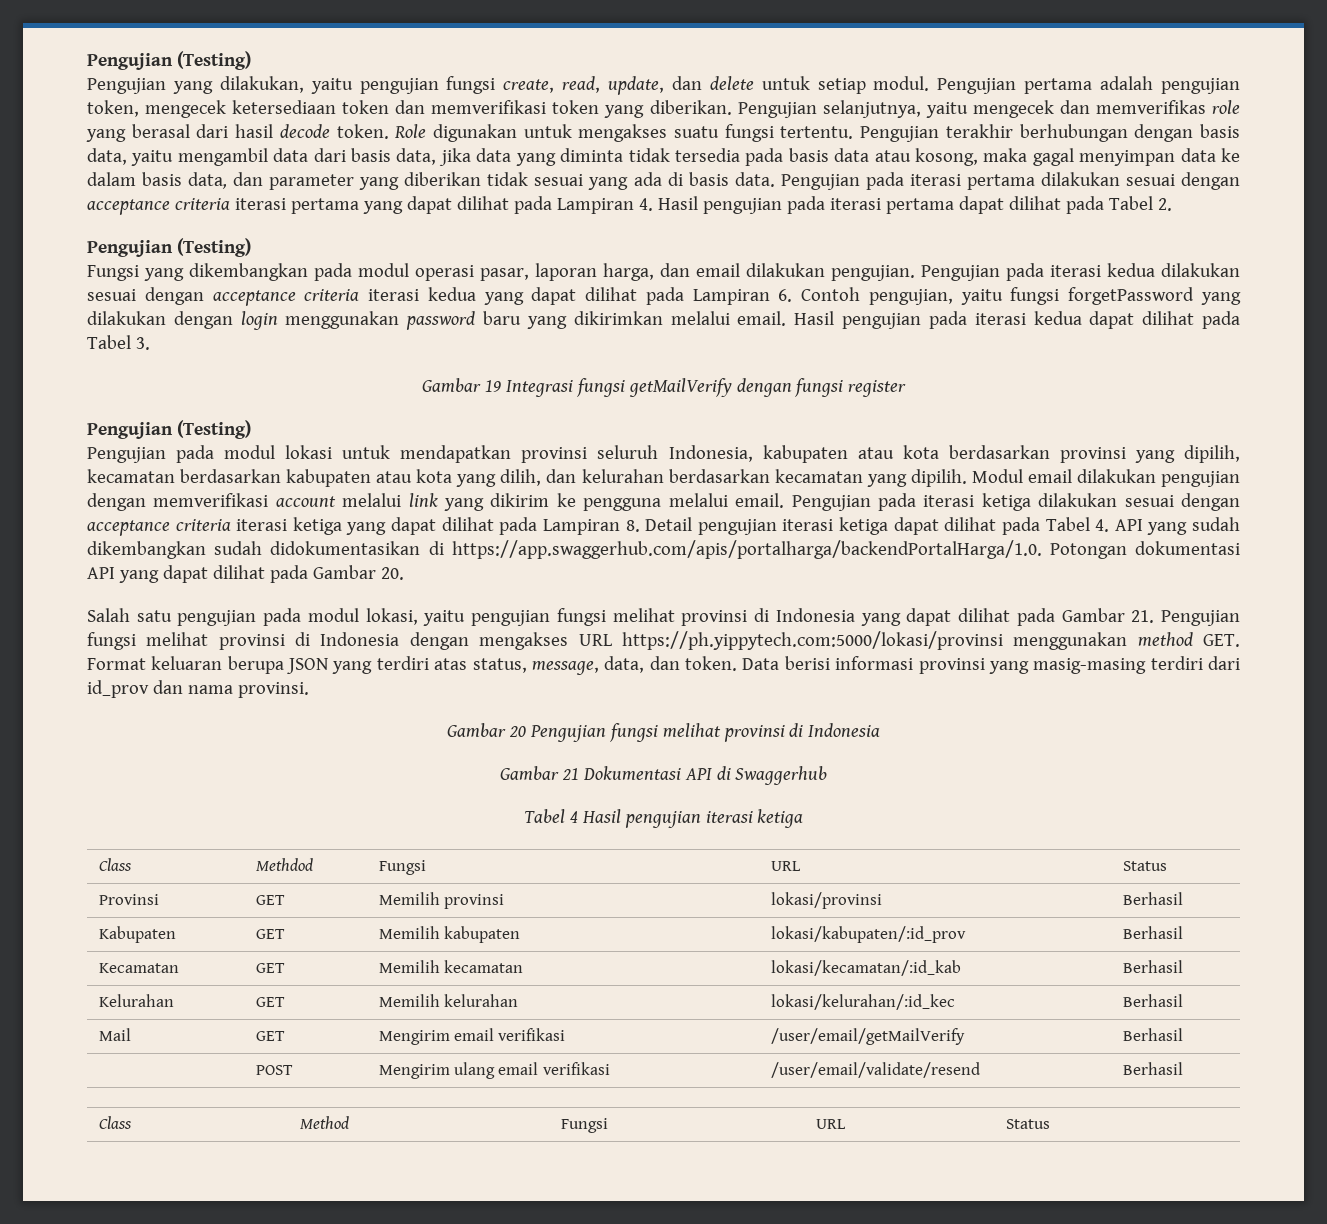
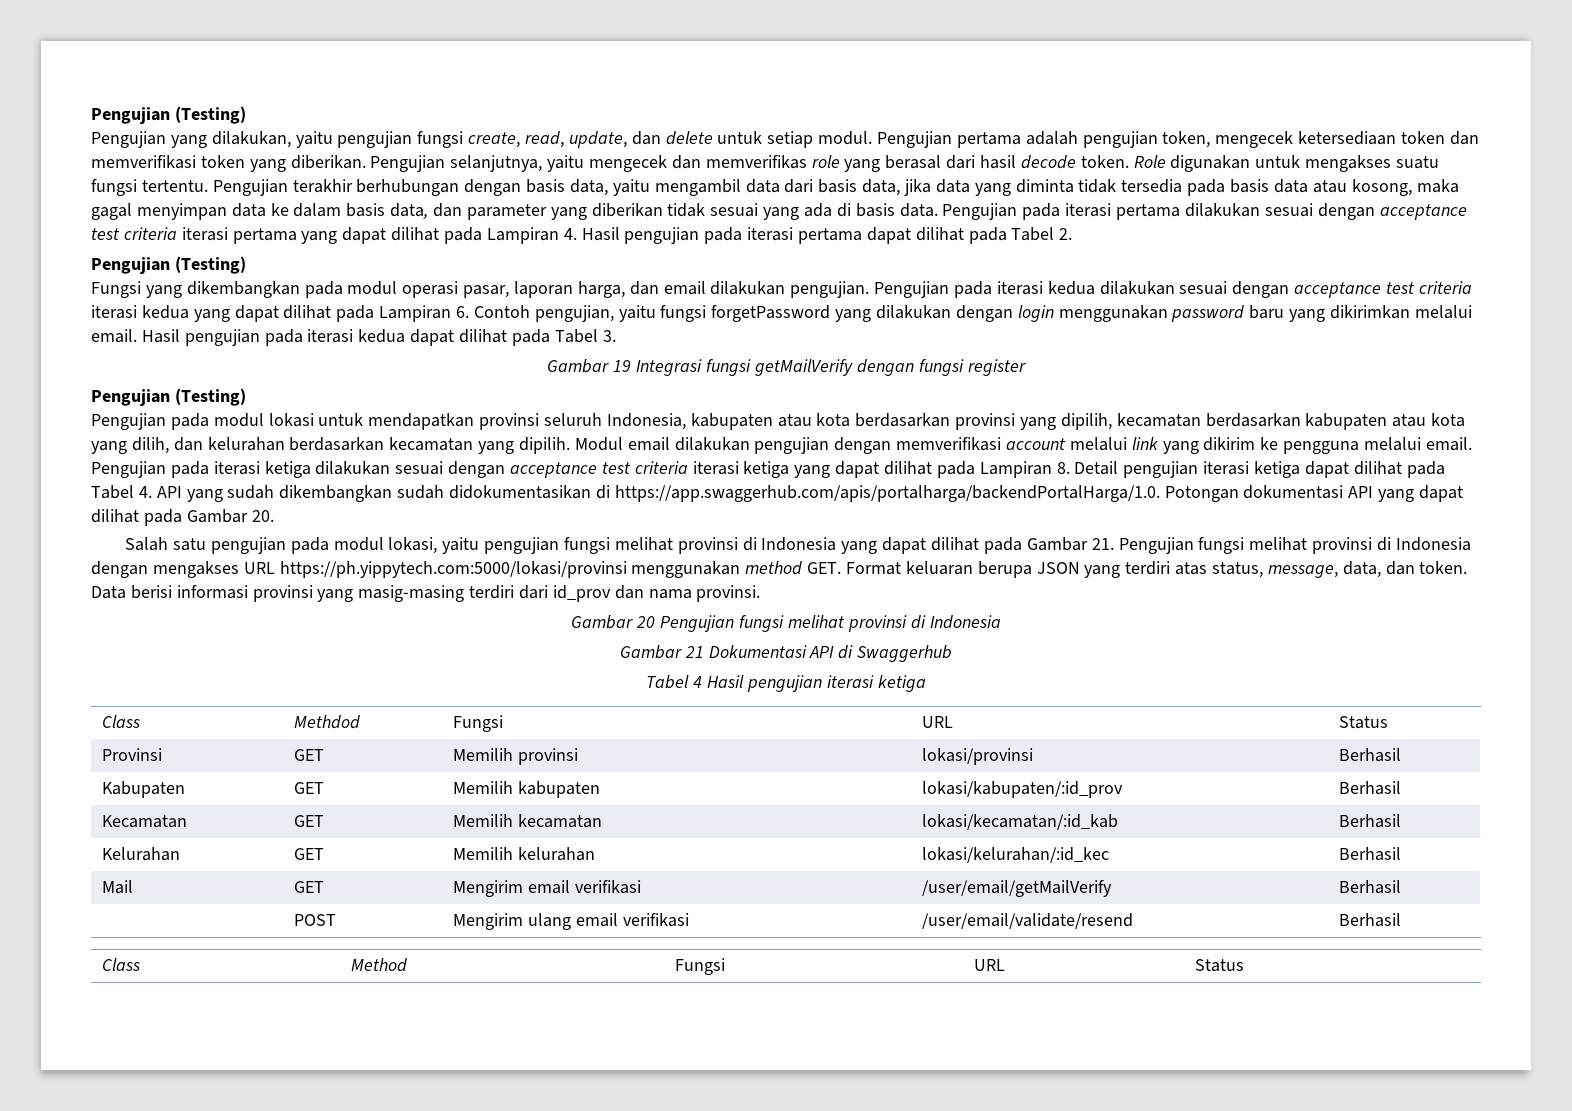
- Pengujian pada iterasi pertama dilakukan sesuai dengan acceptance criteria iterasi pertama yang dapat dilihat pada Lampiran 4. Hasil pengujian pada iterasi pertama dapat dilihat pada Tabel 2.
+ Pengujian pada iterasi pertama dilakukan sesuai dengan acceptance test criteria iterasi pertama yang dapat dilihat pada Lampiran 4. Hasil pengujian pada iterasi pertama dapat dilihat pada Tabel 2.
- Pengujian pada iterasi kedua dilakukan sesuai dengan acceptance criteria iterasi kedua yang dapat dilihat pada Lampiran 6. Contoh pengujian, yaitu fungsi forgetPassword yang dilakukan dengan login menggunakan password baru yang dikirimkan melalui email.
+ Pengujian pada iterasi kedua dilakukan sesuai dengan acceptance test criteria iterasi kedua yang dapat dilihat pada Lampiran 6. Contoh pengujian, yaitu fungsi forgetPassword yang dilakukan dengan login menggunakan password baru yang dikirimkan melalui email.
- Pengujian pada iterasi ketiga dilakukan sesuai dengan acceptance criteria iterasi ketiga yang dapat dilihat pada Lampiran 8. Detail pengujian iterasi ketiga dapat dilihat pada Tabel 4. API yang sudah dikembangkan sudah didokumentasikan di https://app.swaggerhub.com/apis/portalharga/backendPortalHarga/1.0. Potongan dokumentasi API yang dapat dilihat pada Gambar 20.
+ Pengujian pada iterasi ketiga dilakukan sesuai dengan acceptance test criteria iterasi ketiga yang dapat dilihat pada Lampiran 8. Detail pengujian iterasi ketiga dapat dilihat pada Tabel 4. API yang sudah dikembangkan sudah didokumentasikan di https://app.swaggerhub.com/apis/portalharga/backendPortalHarga/1.0. Potongan dokumentasi API yang dapat dilihat pada Gambar 20.

